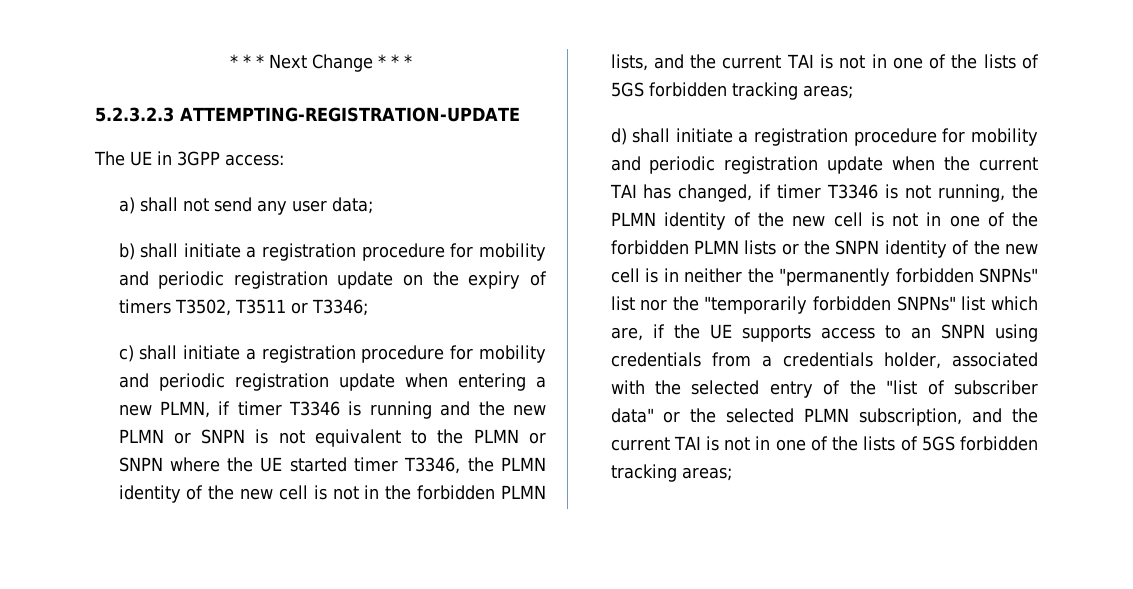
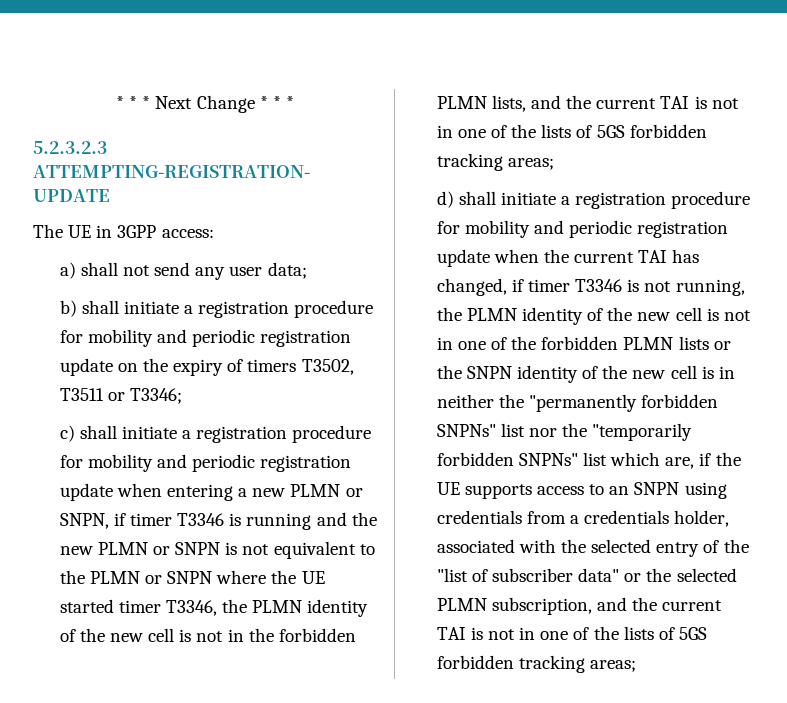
- c) shall initiate a registration procedure for mobility and periodic registration update when entering a new PLMN, if timer T3346 is running and the new PLMN or SNPN is not equivalent to the PLMN or SNPN where the UE started timer T3346, the PLMN identity of the new cell is not in the forbidden PLMN lists, and the current TAI is not in one of the lists of 5GS forbidden tracking areas;
+ c) shall initiate a registration procedure for mobility and periodic registration update when entering a new PLMN or SNPN, if timer T3346 is running and the new PLMN or SNPN is not equivalent to the PLMN or SNPN where the UE started timer T3346, the PLMN identity of the new cell is not in the forbidden PLMN lists, and the current TAI is not in one of the lists of 5GS forbidden tracking areas;

